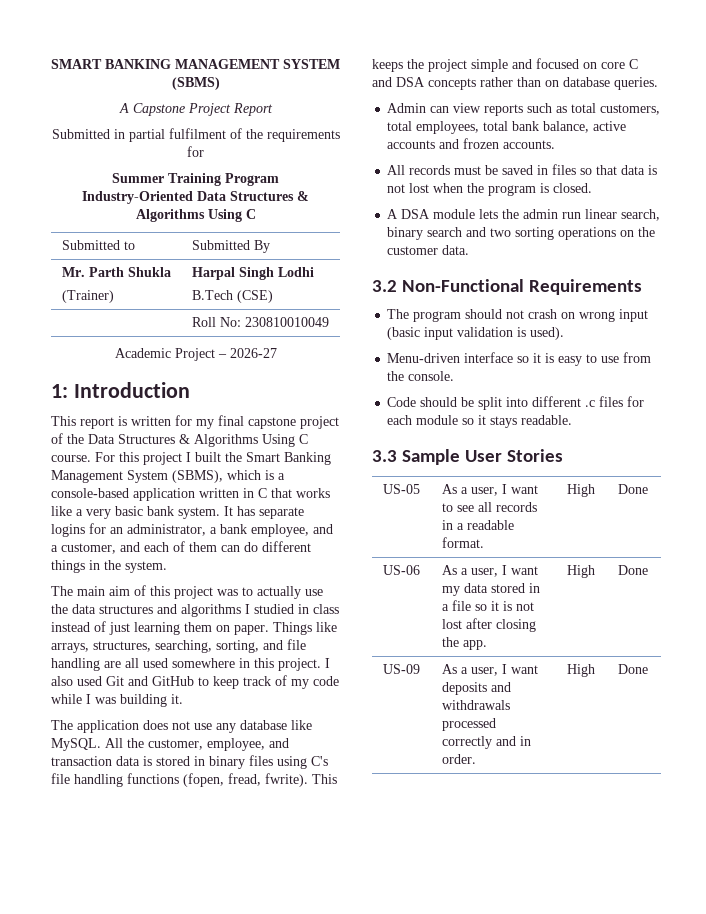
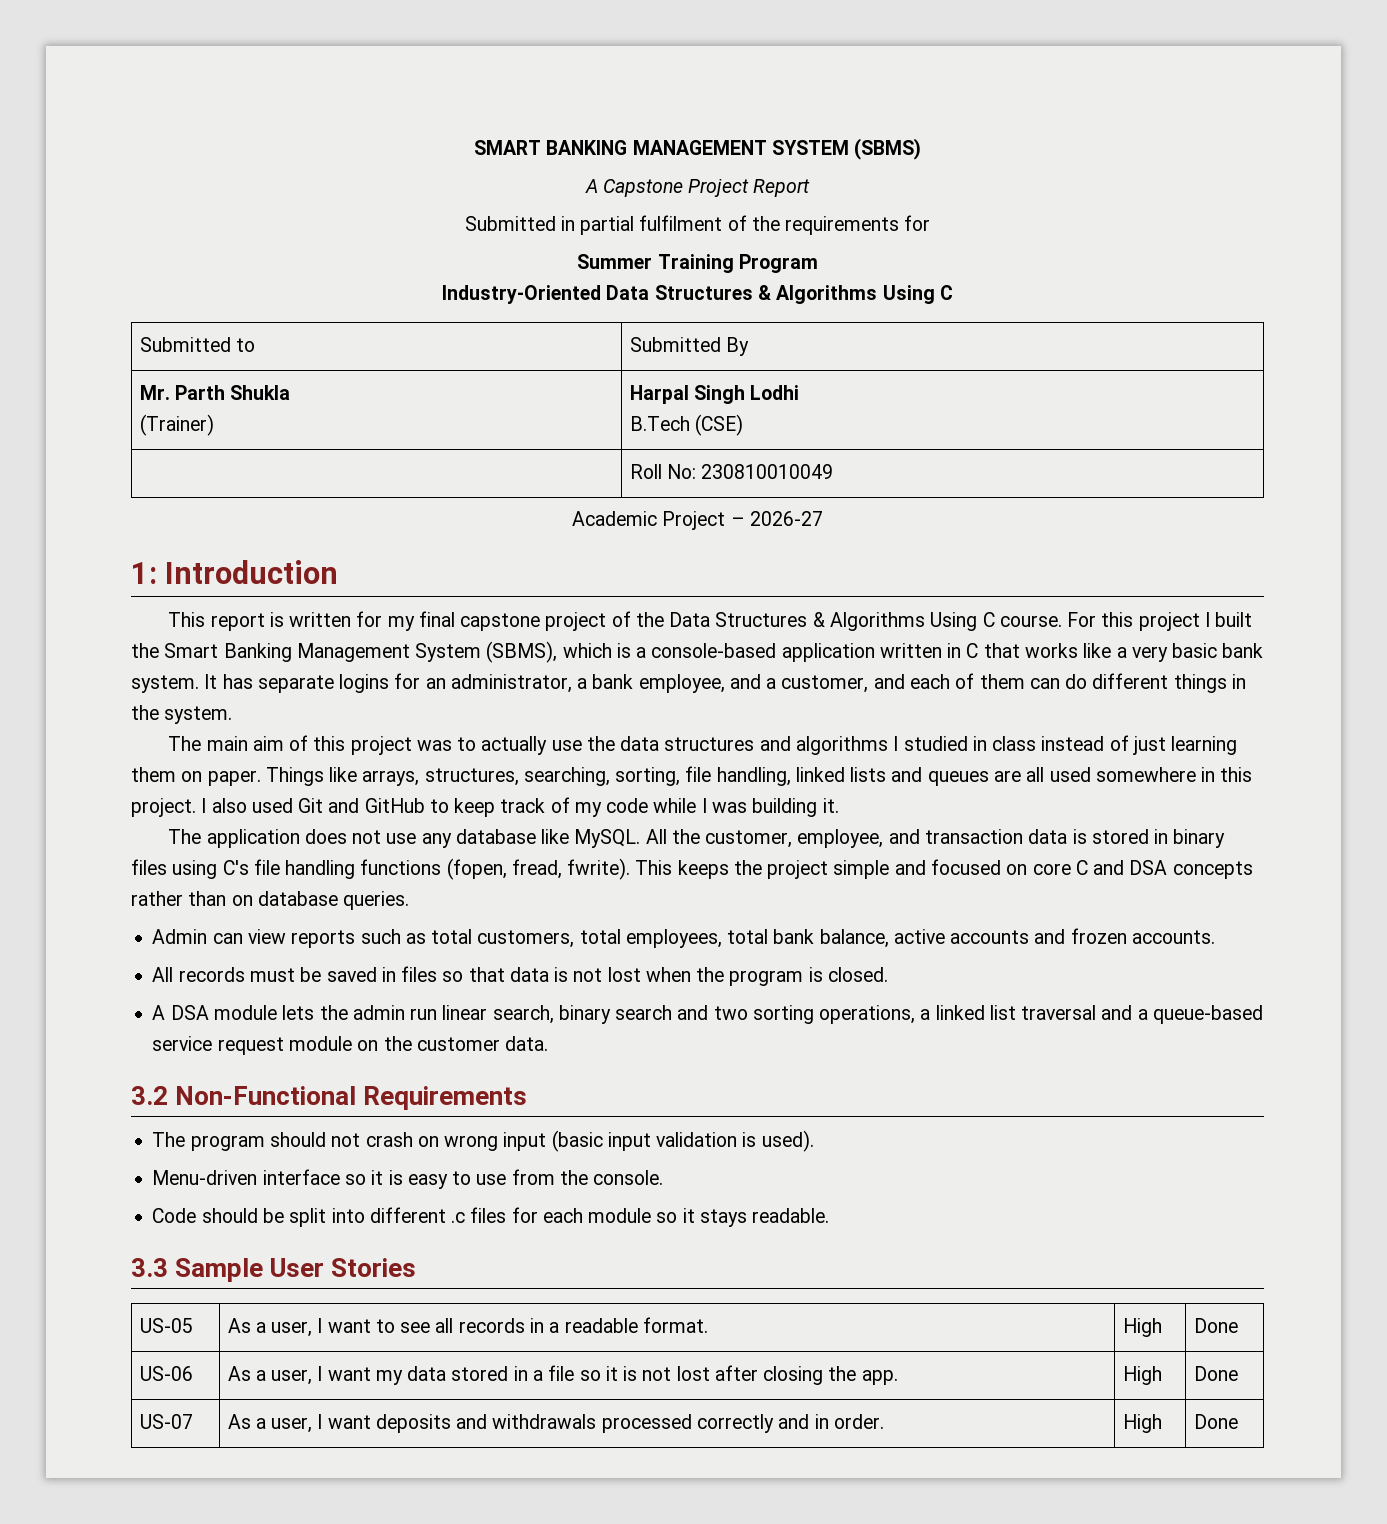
- Things like arrays, structures, searching, sorting, and file handling are all used somewhere in this project.
+ Things like arrays, structures, searching, sorting, file handling, linked lists and queues are all used somewhere in this project.
- A DSA module lets the admin run linear search, binary search and two sorting operations on the customer data.
+ A DSA module lets the admin run linear search, binary search and two sorting operations, a linked list traversal and a queue-based service request module on the customer data.
- US-09 | As a user, I want deposits and withdrawals processed correctly and in order. | High | Done
+ US-07 | As a user, I want deposits and withdrawals processed correctly and in order. | High | Done

